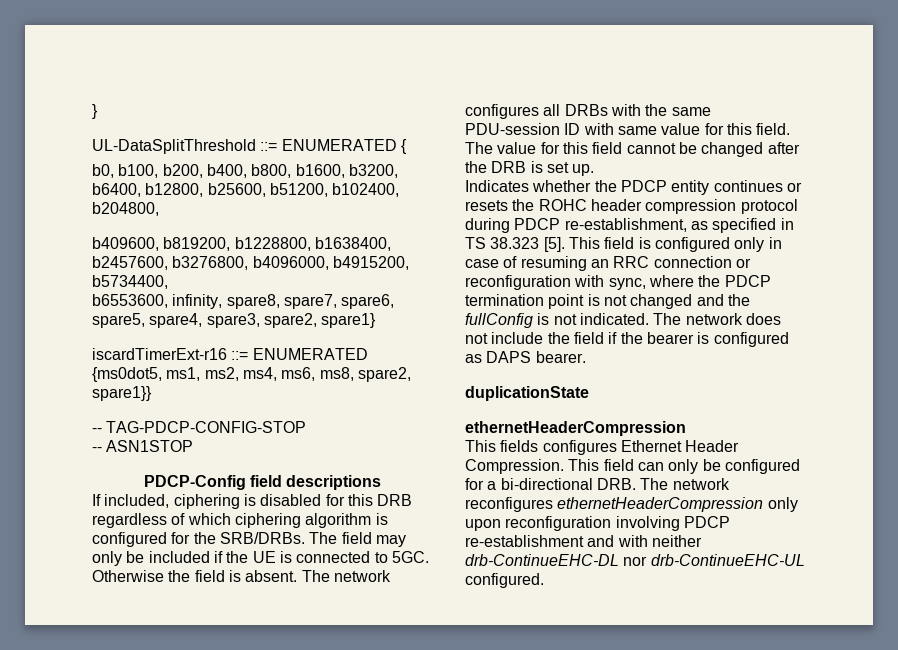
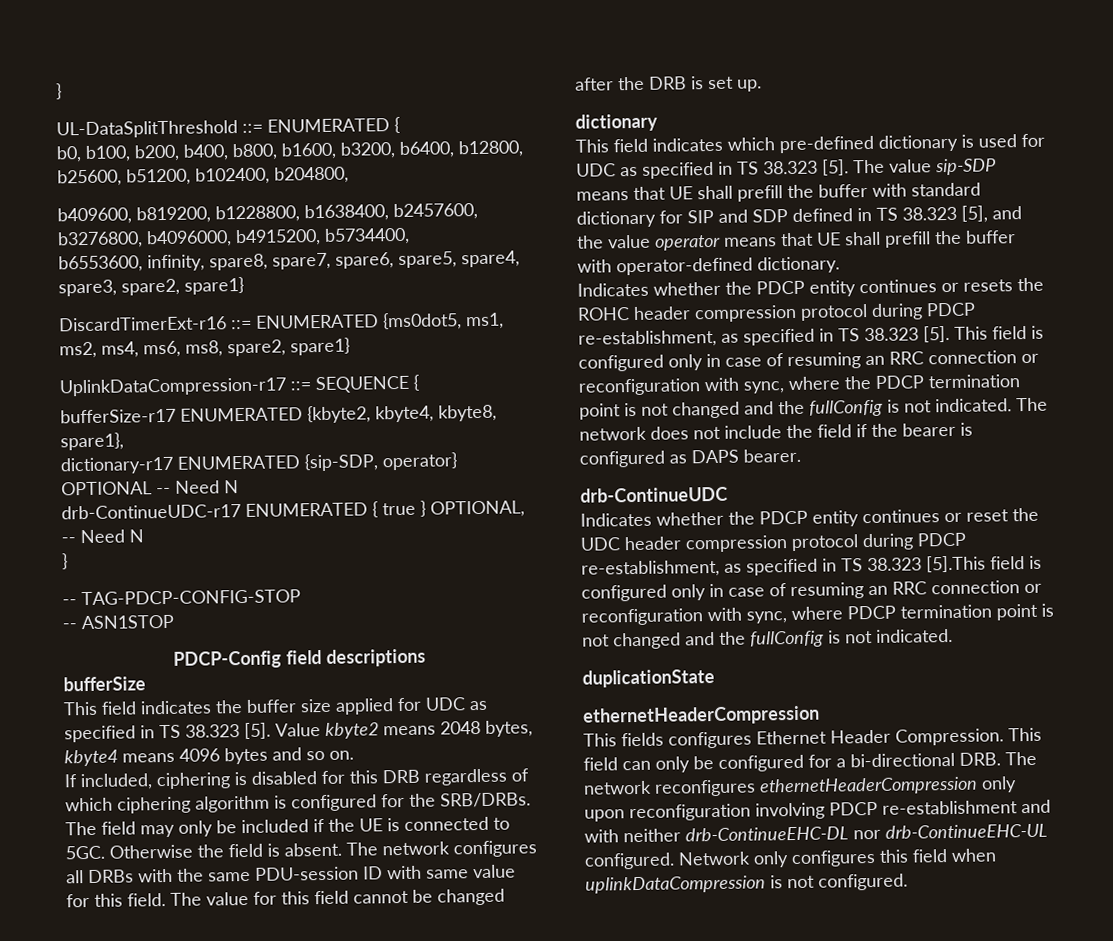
- iscardTimerExt-r16 ::= ENUMERATED {ms0dot5, ms1, ms2, ms4, ms6, ms8, spare2, spare1}}
+ DiscardTimerExt-r16 ::= ENUMERATED {ms0dot5, ms1, ms2, ms4, ms6, ms8, spare2, spare1}
+ UplinkDataCompression-r17 ::= SEQUENCE {
+ bufferSize-r17 ENUMERATED {kbyte2, kbyte4, kbyte8, spare1},
+ dictionary-r17 ENUMERATED {sip-SDP, operator} OPTIONAL -- Need N
+ drb-ContinueUDC-r17 ENUMERATED { true } OPTIONAL, -- Need N
+ }
+ bufferSize
+ This field indicates the buffer size applied for UDC as specified in TS 38.323 [5]. Value kbyte2 means 2048 bytes, kbyte4 means 4096 bytes and so on.
  The value for this field cannot be changed after the DRB is set up.
+ dictionary
+ This field indicates which pre-defined dictionary is used for UDC as specified in TS 38.323 [5]. The value sip-SDP means that UE shall prefill the buffer with standard dictionary for SIP and SDP defined in TS 38.323 [5], and the value operator means that UE shall prefill the buffer with operator-defined dictionary.
+ drb-ContinueUDC
+ Indicates whether the PDCP entity continues or reset the UDC header compression protocol during PDCP re-establishment, as specified in TS 38.323 [5].This field is configured only in case of resuming an RRC connection or reconfiguration with sync, where PDCP termination point is not changed and the fullConfig is not indicated.
+ Network only configures this field when uplinkDataCompression is not configured.

